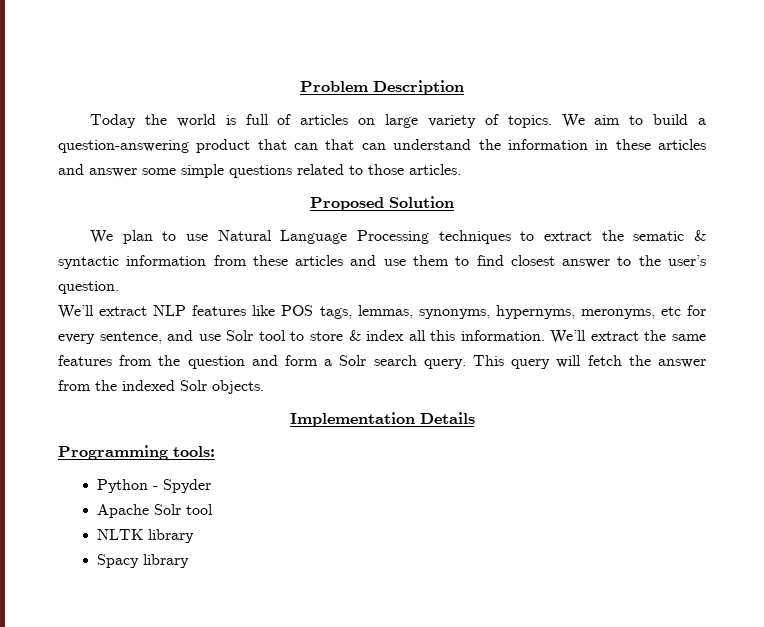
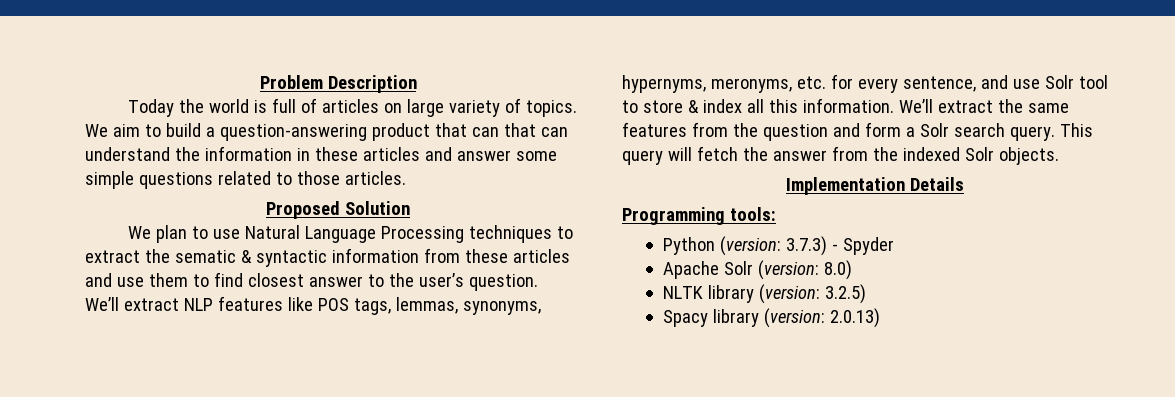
- We’ll extract NLP features like POS tags, lemmas, synonyms, hypernyms, meronyms, etc for every sentence, and use Solr tool to store & index all this information.
+ We’ll extract NLP features like POS tags, lemmas, synonyms, hypernyms, meronyms, etc. for every sentence, and use Solr tool to store & index all this information.
- Python - Spyder
+ Python (version: 3.7.3) - Spyder
- Apache Solr tool
+ Apache Solr (version: 8.0)
- NLTK library
+ NLTK library (version: 3.2.5)
- Spacy library
+ Spacy library (version: 2.0.13)

